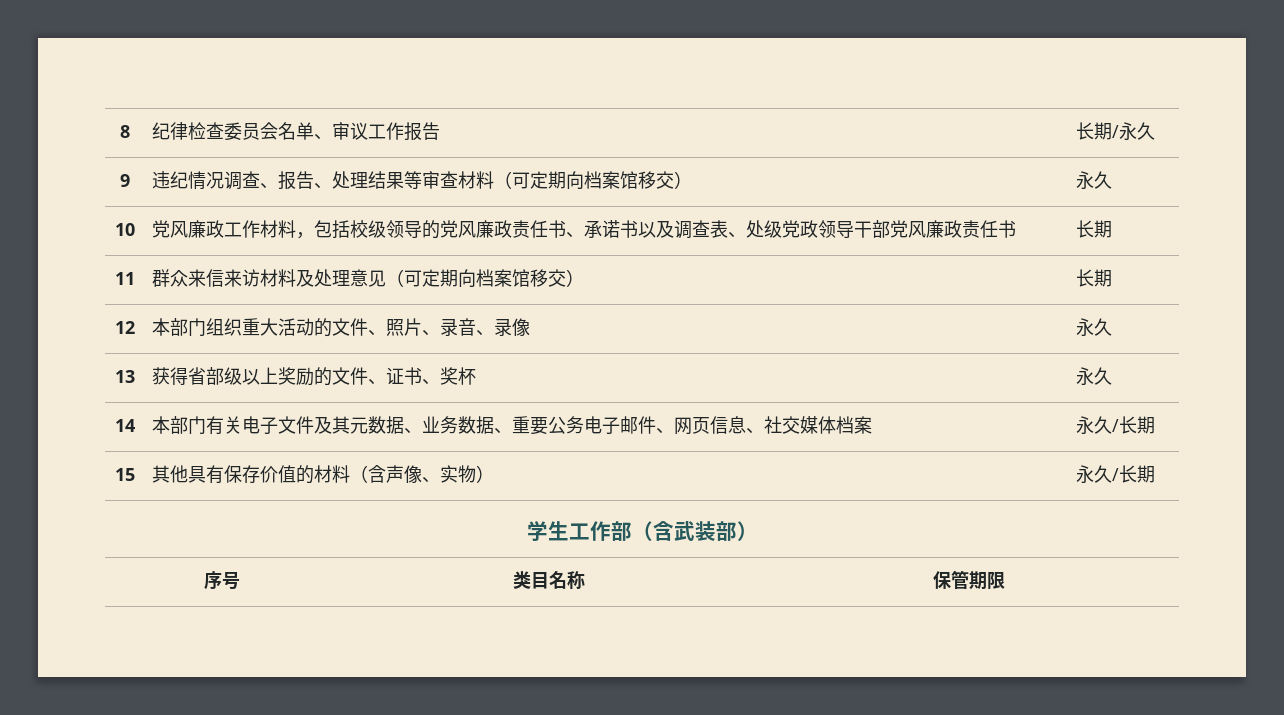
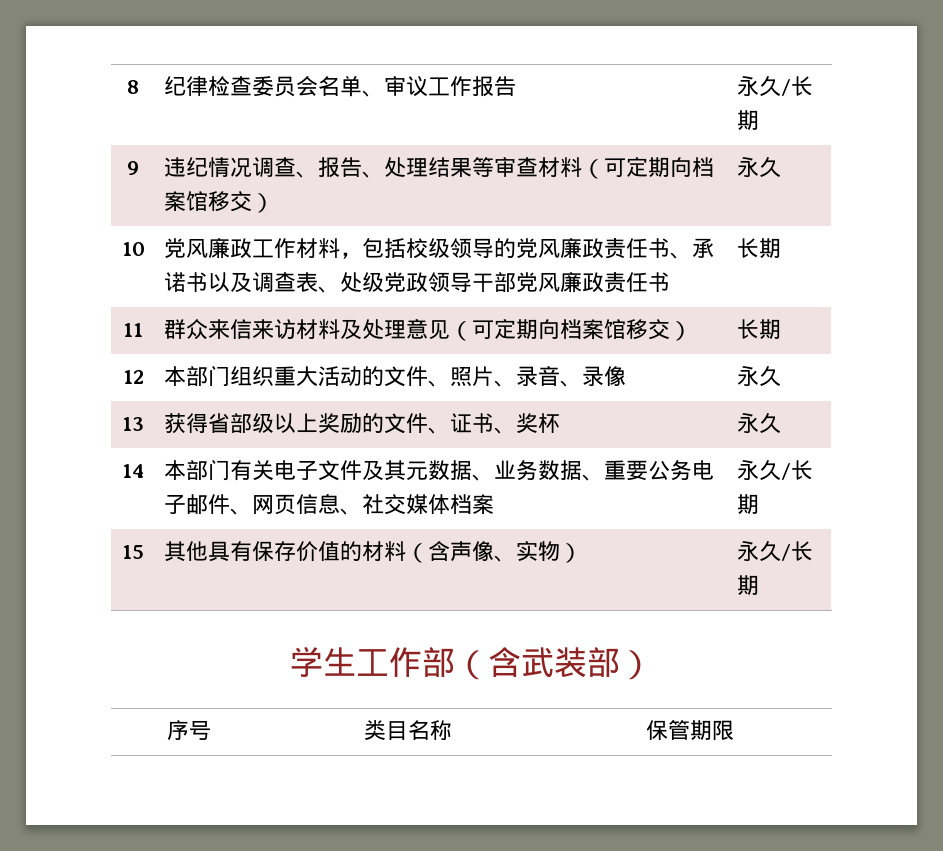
- 8 | 纪律检查委员会名单、审议工作报告 | 长期/永久
+ 8 | 纪律检查委员会名单、审议工作报告 | 永久/长期

